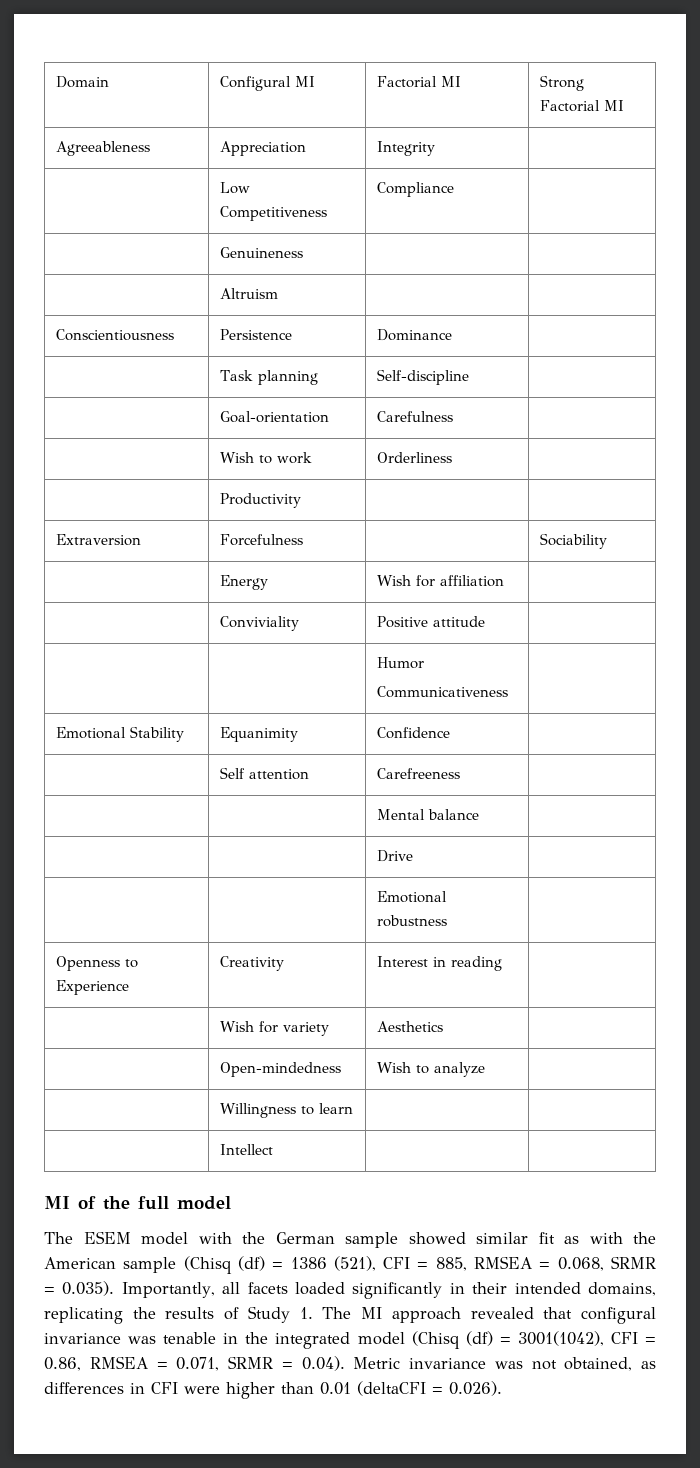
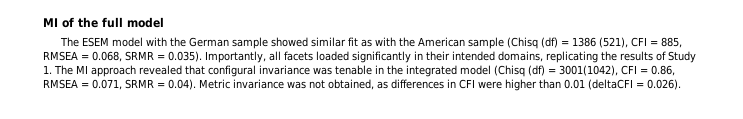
- Domain | Configural MI | Factorial MI | Strong Factorial MI
- Agreeableness | Appreciation | Integrity |
- | Low Competitiveness | Compliance |
- | Genuineness | |
- | Altruism | |
- Conscientiousness | Persistence | Dominance |
- | Task planning | Self-discipline |
- | Goal-orientation | Carefulness |
- | Wish to work | Orderliness |
- | Productivity | |
- Extraversion | Forcefulness | | Sociability
- | Energy | Wish for affiliation |
- | Conviviality | Positive attitude |
- | | Humor
- Communicativeness |
- Emotional Stability | Equanimity | Confidence |
- | Self attention | Carefreeness |
- | | Mental balance |
- | | Drive |
- | | Emotional robustness |
- Openness to Experience | Creativity | Interest in reading |
- | Wish for variety | Aesthetics |
- | Open-mindedness | Wish to analyze |
- | Willingness to learn | |
- | Intellect | |

